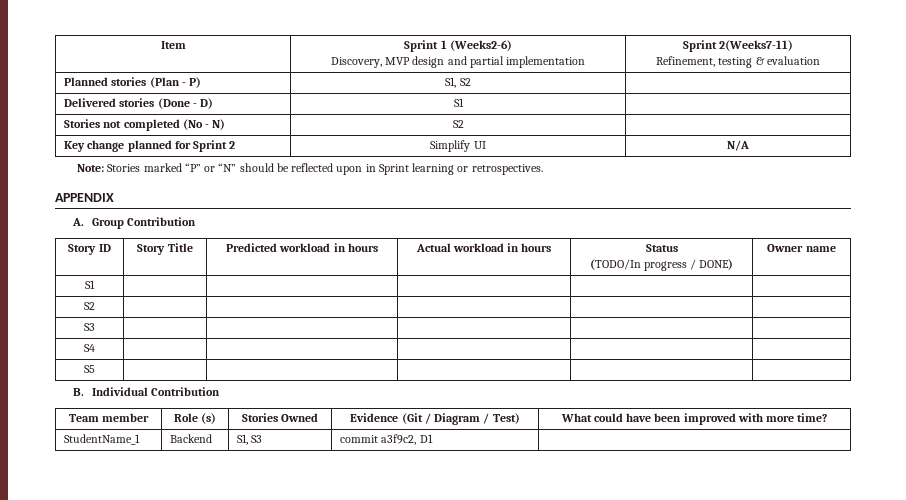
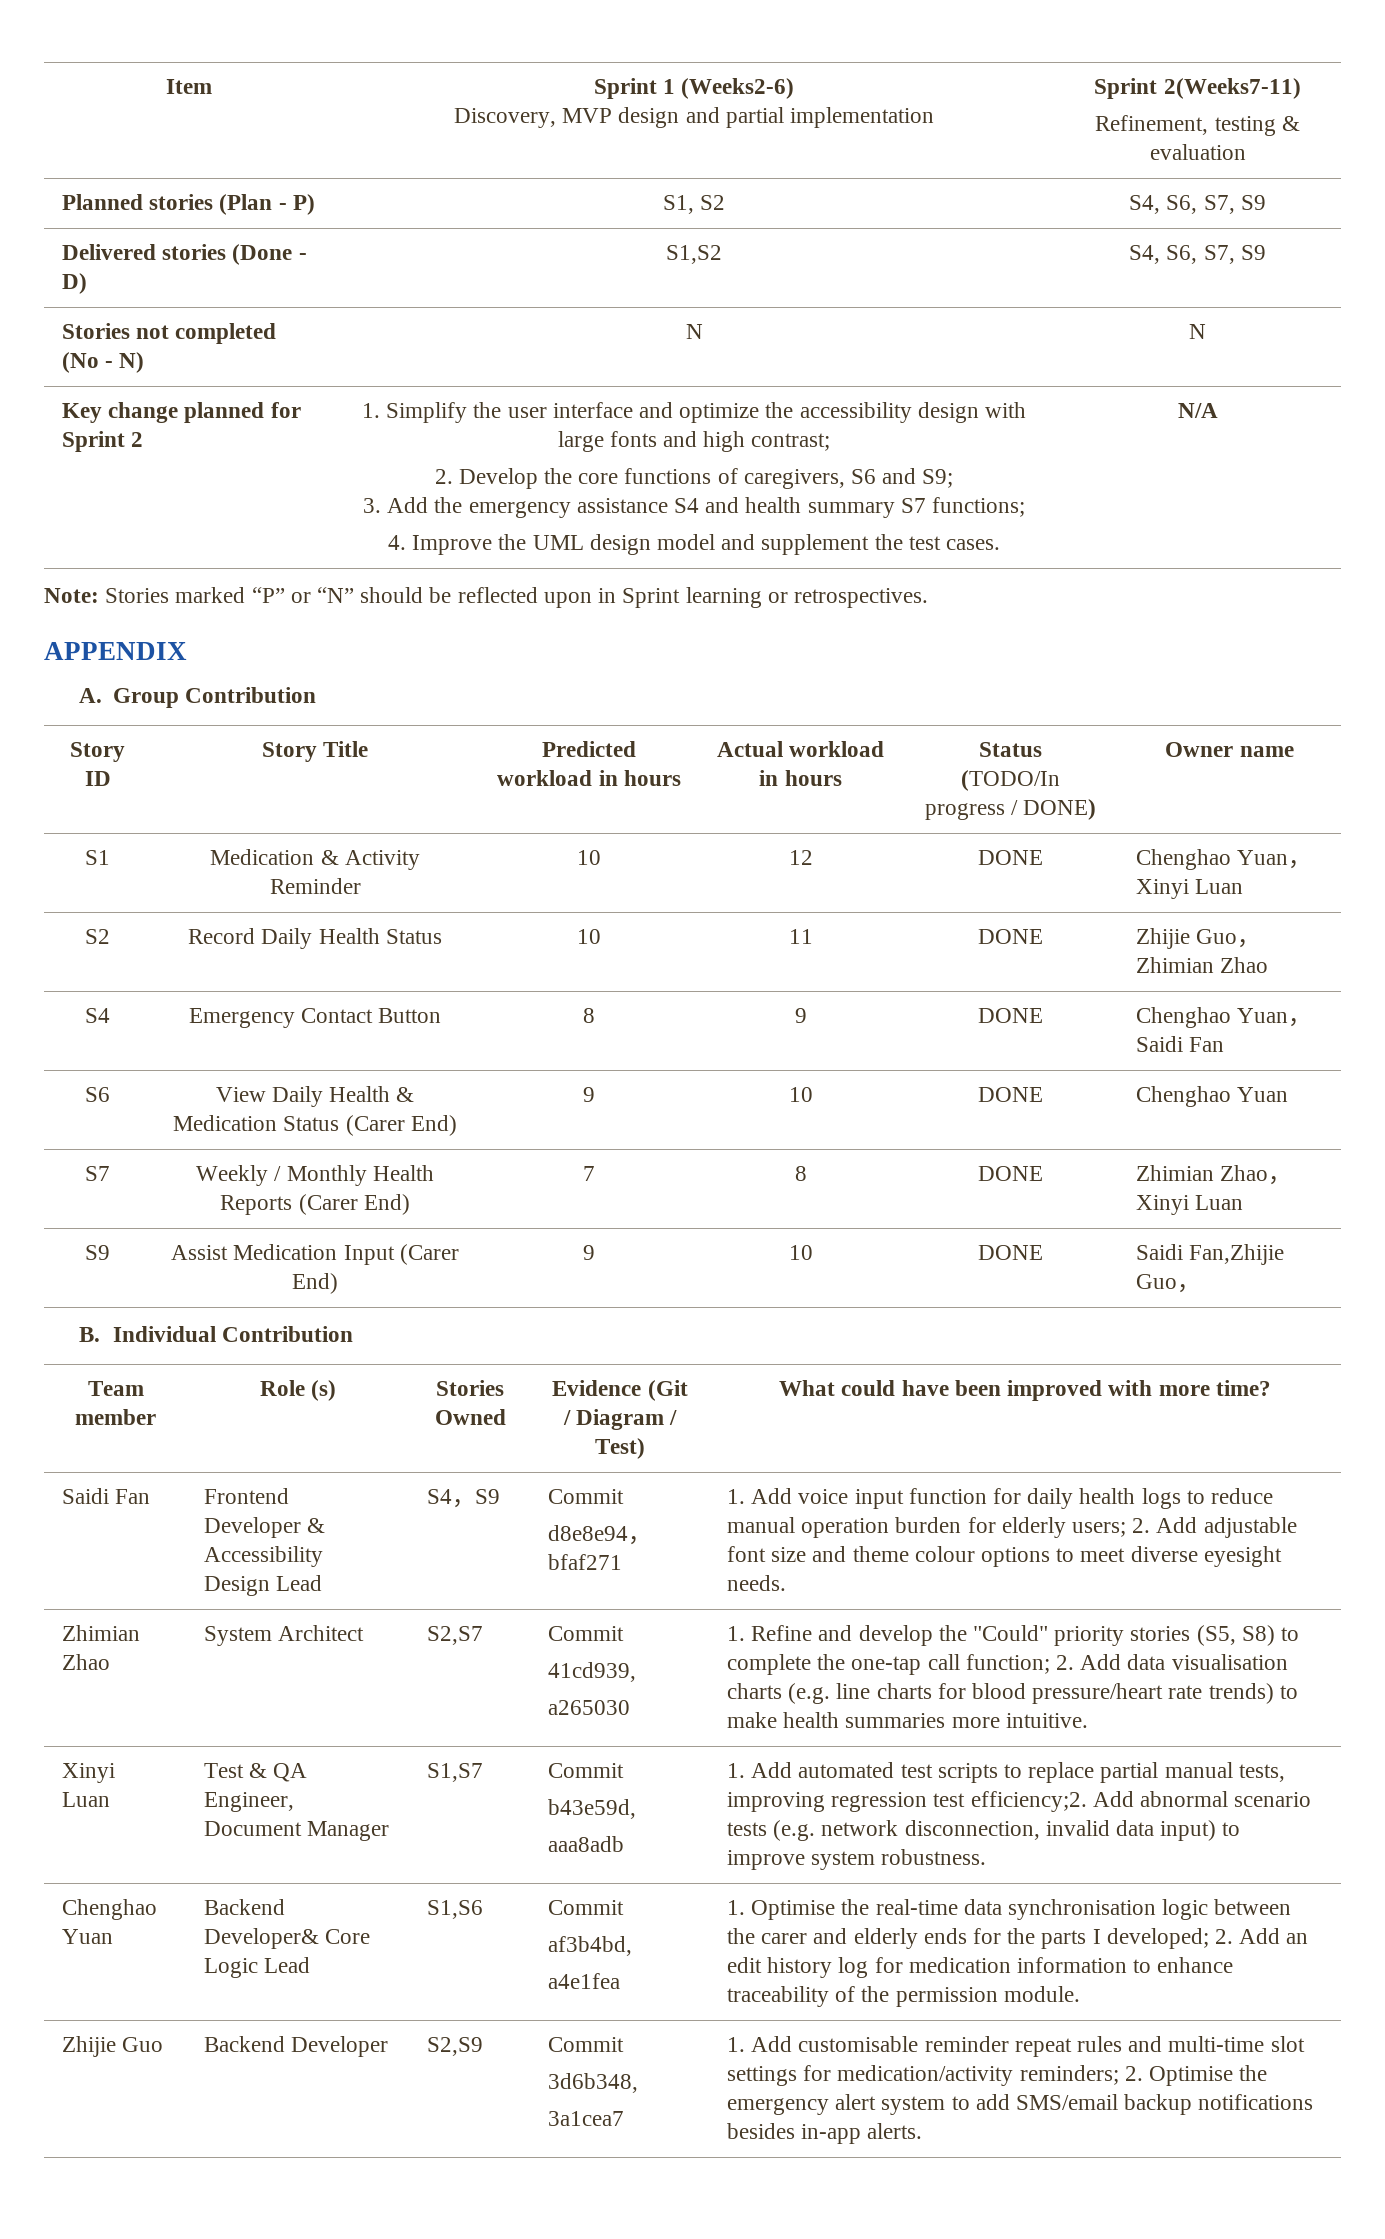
- Planned stories (Plan - P) | S1, S2 |
+ Planned stories (Plan - P) | S1, S2 | S4, S6, S7, S9
- Delivered stories (Done - D) | S1 |
+ Delivered stories (Done - D) | S1,S2 | S4, S6, S7, S9
- Stories not completed (No - N) | S2 |
+ Stories not completed (No - N) | N | N
- Simplify UI
+ 1. Simplify the user interface and optimize the accessibility design with large fonts and high contrast;
+ 2. Develop the core functions of caregivers, S6 and S9;
+ 3. Add the emergency assistance S4 and health summary S7 functions;
+ 4. Improve the UML design model and supplement the test cases.
- S1 | | | | |
- S2 | | | | |
- S3 | | | | |
- S4 | | | | |
- S5 | | | | |
+ S1 | Medication & Activity Reminder | 10 | 12 | DONE | Chenghao Yuan，Xinyi Luan
+ S2 | Record Daily Health Status | 10 | 11 | DONE | Zhijie Guo，Zhimian Zhao
+ S4 | Emergency Contact Button | 8 | 9 | DONE | Chenghao Yuan，Saidi Fan
+ S6 | View Daily Health & Medication Status (Carer End) | 9 | 10 | DONE | Chenghao Yuan
+ S7 | Weekly / Monthly Health Reports (Carer End) | 7 | 8 | DONE | Zhimian Zhao，Xinyi Luan
+ S9 | Assist Medication Input (Carer End) | 9 | 10 | DONE | Saidi Fan,Zhijie Guo，
- StudentName_1 | Backend | S1, S3 | commit a3f9c2, D1
+ Saidi Fan | Frontend Developer & Accessibility Design Lead | S4，S9 | Commit
+ d8e8e94，bfaf271 | 1. Add voice input function for daily health logs to reduce manual operation burden for elderly users; 2. Add adjustable font size and theme colour options to meet diverse eyesight needs.
+ Zhimian Zhao | System Architect | S2,S7 | Commit
+ 41cd939,
+ a265030 | 1. Refine and develop the "Could" priority stories (S5, S8) to complete the one-tap call function; 2. Add data visualisation charts (e.g. line charts for blood pressure/heart rate trends) to make health summaries more intuitive.
+ Xinyi Luan | Test & QA Engineer, Document Manager | S1,S7 | Commit
+ b43e59d,
+ aaa8adb | 1. Add automated test scripts to replace partial manual tests, improving regression test efficiency;2. Add abnormal scenario tests (e.g. network disconnection, invalid data input) to improve system robustness.
+ Chenghao Yuan | Backend Developer& Core Logic Lead | S1,S6 | Commit
+ af3b4bd,
+ a4e1fea | 1. Optimise the real-time data synchronisation logic between the carer and elderly ends for the parts I developed; 2. Add an edit history log for medication information to enhance traceability of the permission module.
+ Zhijie Guo | Backend Developer | S2,S9 | Commit
+ 3d6b348,
+ 3a1cea7 | 1. Add customisable reminder repeat rules and multi-time slot settings for medication/activity reminders; 2. Optimise the emergency alert system to add SMS/email backup notifications besides in-app alerts.

